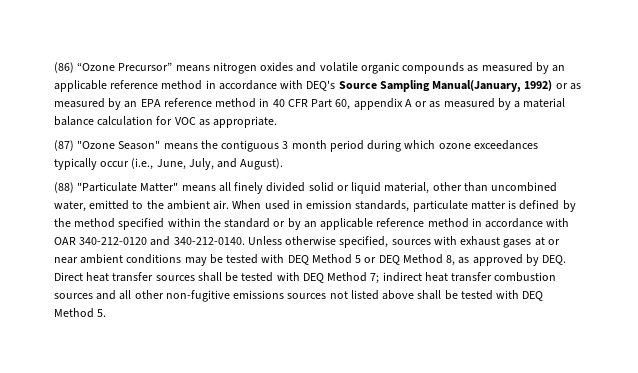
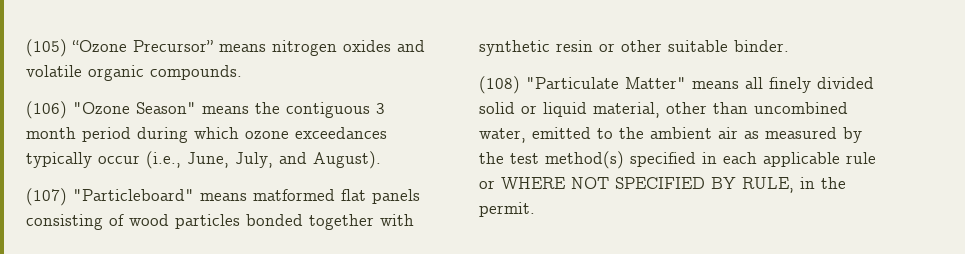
- (86) “Ozone Precursor” means nitrogen oxides and volatile organic compounds as measured by an applicable reference method in accordance with DEQ's Source Sampling Manual(January, 1992) or as measured by an EPA reference method in 40 CFR Part 60, appendix A or as measured by a material balance calculation for VOC as appropriate.
- (87) "Ozone Season" means the contiguous 3 month period during which ozone exceedances typically occur (i.e., June, July, and August).
+ (105) “Ozone Precursor” means nitrogen oxides and volatile organic compounds.
+ (106) "Ozone Season" means the contiguous 3 month period during which ozone exceedances typically occur (i.e., June, July, and August).
- (88) "Particulate Matter" means all finely divided solid or liquid material, other than uncombined water, emitted to the ambient air. When used in emission standards, particulate matter is defined by the method specified within the standard or by an applicable reference method in accordance with OAR 340-212-0120 and 340-212-0140. Unless otherwise specified, sources with exhaust gases at or near ambient conditions may be tested with DEQ Method 5 or DEQ Method 8, as approved by DEQ. Direct heat transfer sources shall be tested with DEQ Method 7; indirect heat transfer combustion sources and all other non-fugitive emissions sources not listed above shall be tested with DEQ Method 5.
+ (107) "Particleboard" means matformed flat panels consisting of wood particles bonded together with synthetic resin or other suitable binder.
+ (108) "Particulate Matter" means all finely divided solid or liquid material, other than uncombined water, emitted to the ambient air as measured by the test method(s) specified in each applicable rule or WHERE NOT SPECIFIED BY RULE, in the permit.

